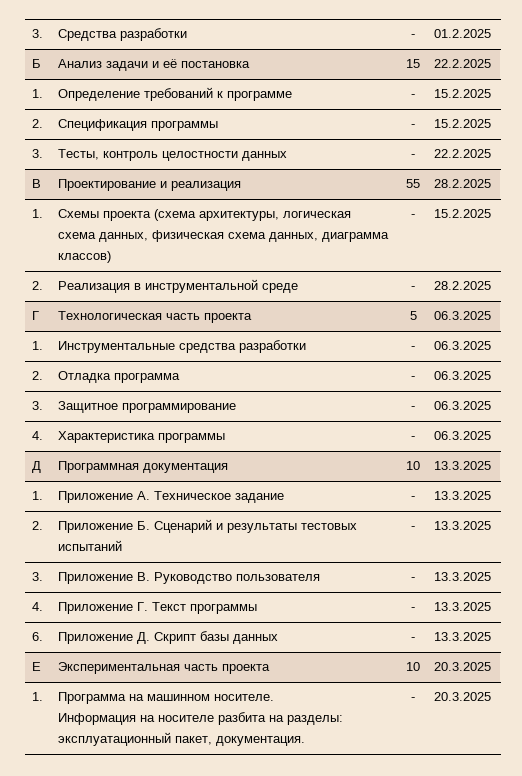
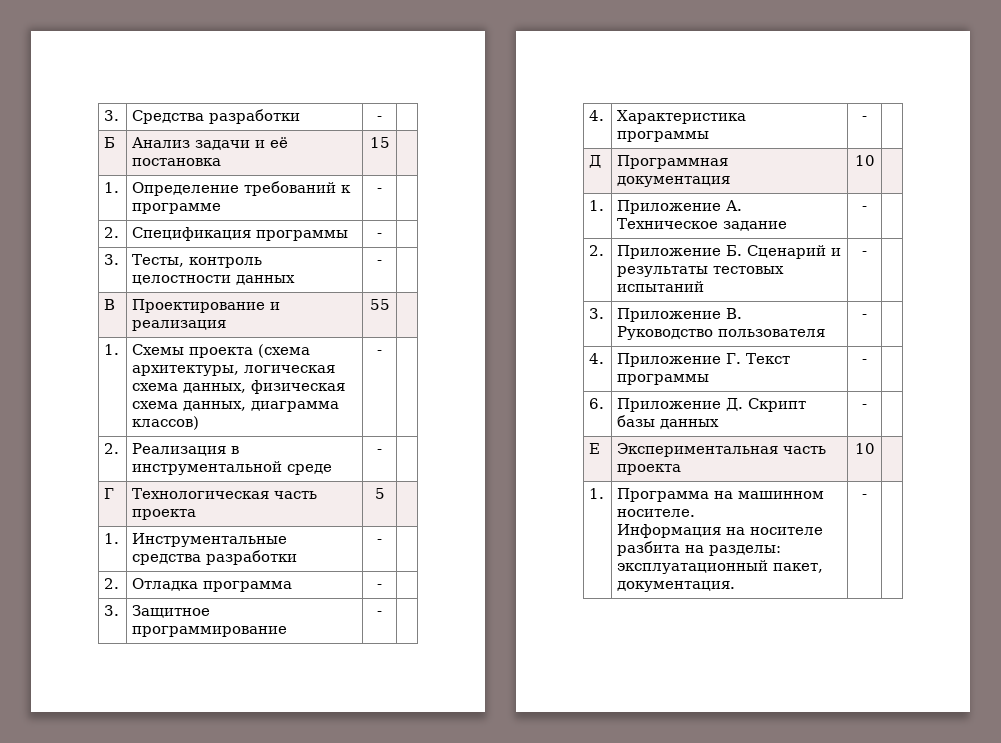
- 3. | Средства разработки | - | 01.2.2025
+ 3. | Средства разработки | - |
- Б | Анализ задачи и её постановка | 15 | 22.2.2025
+ Б | Анализ задачи и её постановка | 15 |
- 1. | Определение требований к программе | - | 15.2.2025
+ 1. | Определение требований к программе | - |
- 2. | Спецификация программы | - | 15.2.2025
+ 2. | Спецификация программы | - |
- 3. | Тесты, контроль целостности данных | - | 22.2.2025
+ 3. | Тесты, контроль целостности данных | - |
- В | Проектирование и реализация | 55 | 28.2.2025
+ В | Проектирование и реализация | 55 |
- 1. | Схемы проекта (схема архитектуры, логическая схема данных, физическая схема данных, диаграмма классов) | - | 15.2.2025
+ 1. | Схемы проекта (схема архитектуры, логическая схема данных, физическая схема данных, диаграмма классов) | - |
- 2. | Реализация в инструментальной среде | - | 28.2.2025
+ 2. | Реализация в инструментальной среде | - |
- Г | Технологическая часть проекта | 5 | 06.3.2025
+ Г | Технологическая часть проекта | 5 |
- 1. | Инструментальные средства разработки | - | 06.3.2025
+ 1. | Инструментальные средства разработки | - |
- 2. | Отладка программа | - | 06.3.2025
+ 2. | Отладка программа | - |
- 3. | Защитное программирование | - | 06.3.2025
+ 3. | Защитное программирование | - |
- 4. | Характеристика программы | - | 06.3.2025
+ 4. | Характеристика программы | - |
- Д | Программная документация | 10 | 13.3.2025
+ Д | Программная документация | 10 |
- 1. | Приложение А. Техническое задание | - | 13.3.2025
+ 1. | Приложение А. Техническое задание | - |
- 2. | Приложение Б. Сценарий и результаты тестовых испытаний | - | 13.3.2025
+ 2. | Приложение Б. Сценарий и результаты тестовых испытаний | - |
- 3. | Приложение В. Руководство пользователя | - | 13.3.2025
+ 3. | Приложение В. Руководство пользователя | - |
- 4. | Приложение Г. Текст программы | - | 13.3.2025
+ 4. | Приложение Г. Текст программы | - |
- 6. | Приложение Д. Скрипт базы данных | - | 13.3.2025
+ 6. | Приложение Д. Скрипт базы данных | - |
- Е | Экспериментальная часть проекта | 10 | 20.3.2025
+ Е | Экспериментальная часть проекта | 10 |
  1. | Программа на машинном носителе.
- Информация на носителе разбита на разделы: эксплуатационный пакет, документация. | - | 20.3.2025
+ Информация на носителе разбита на разделы: эксплуатационный пакет, документация. | - |

